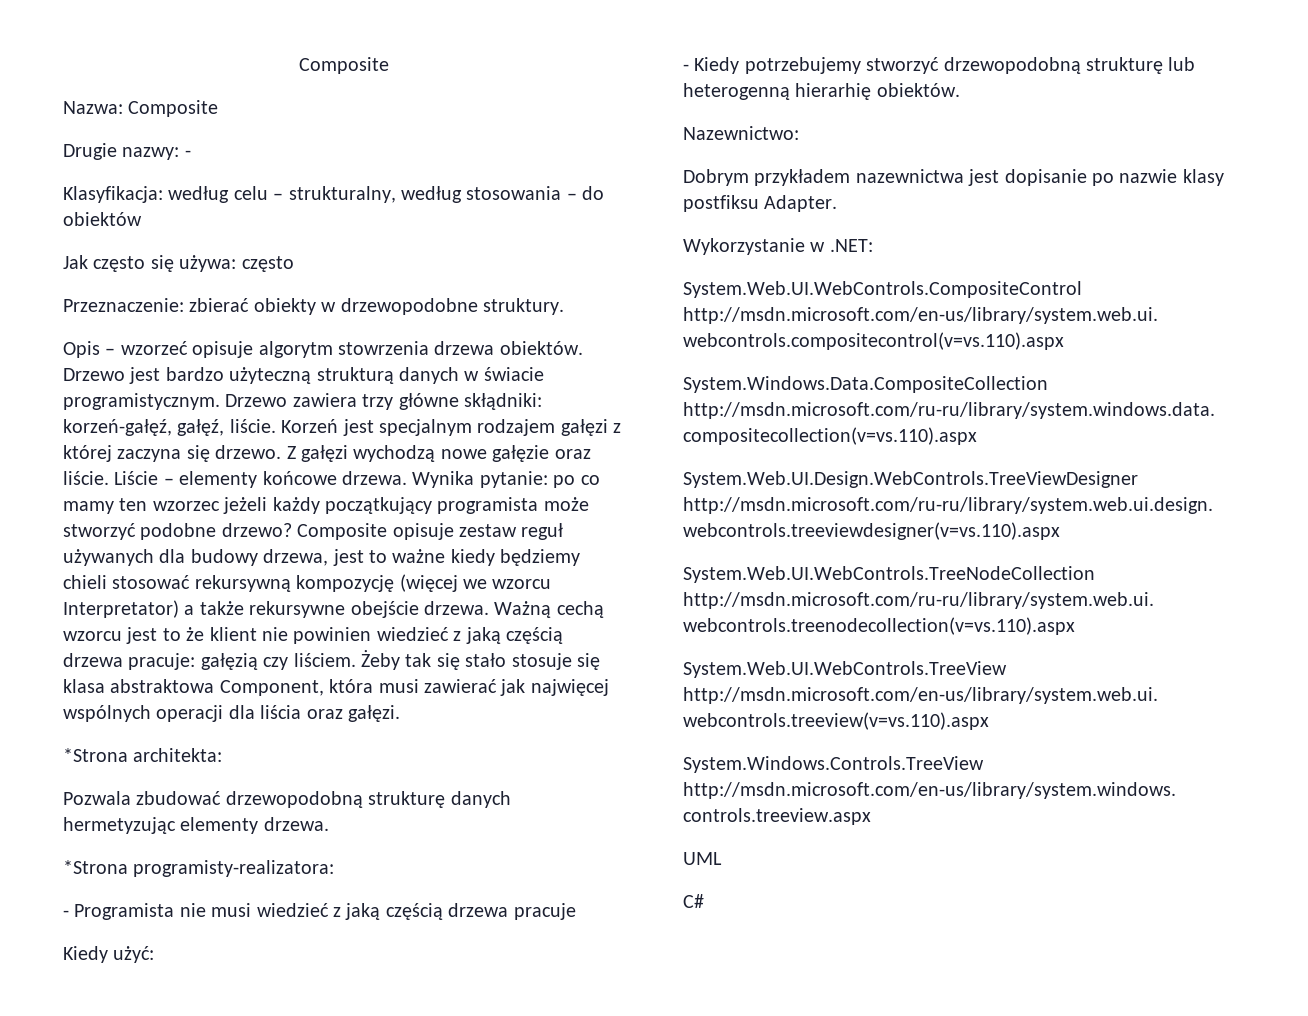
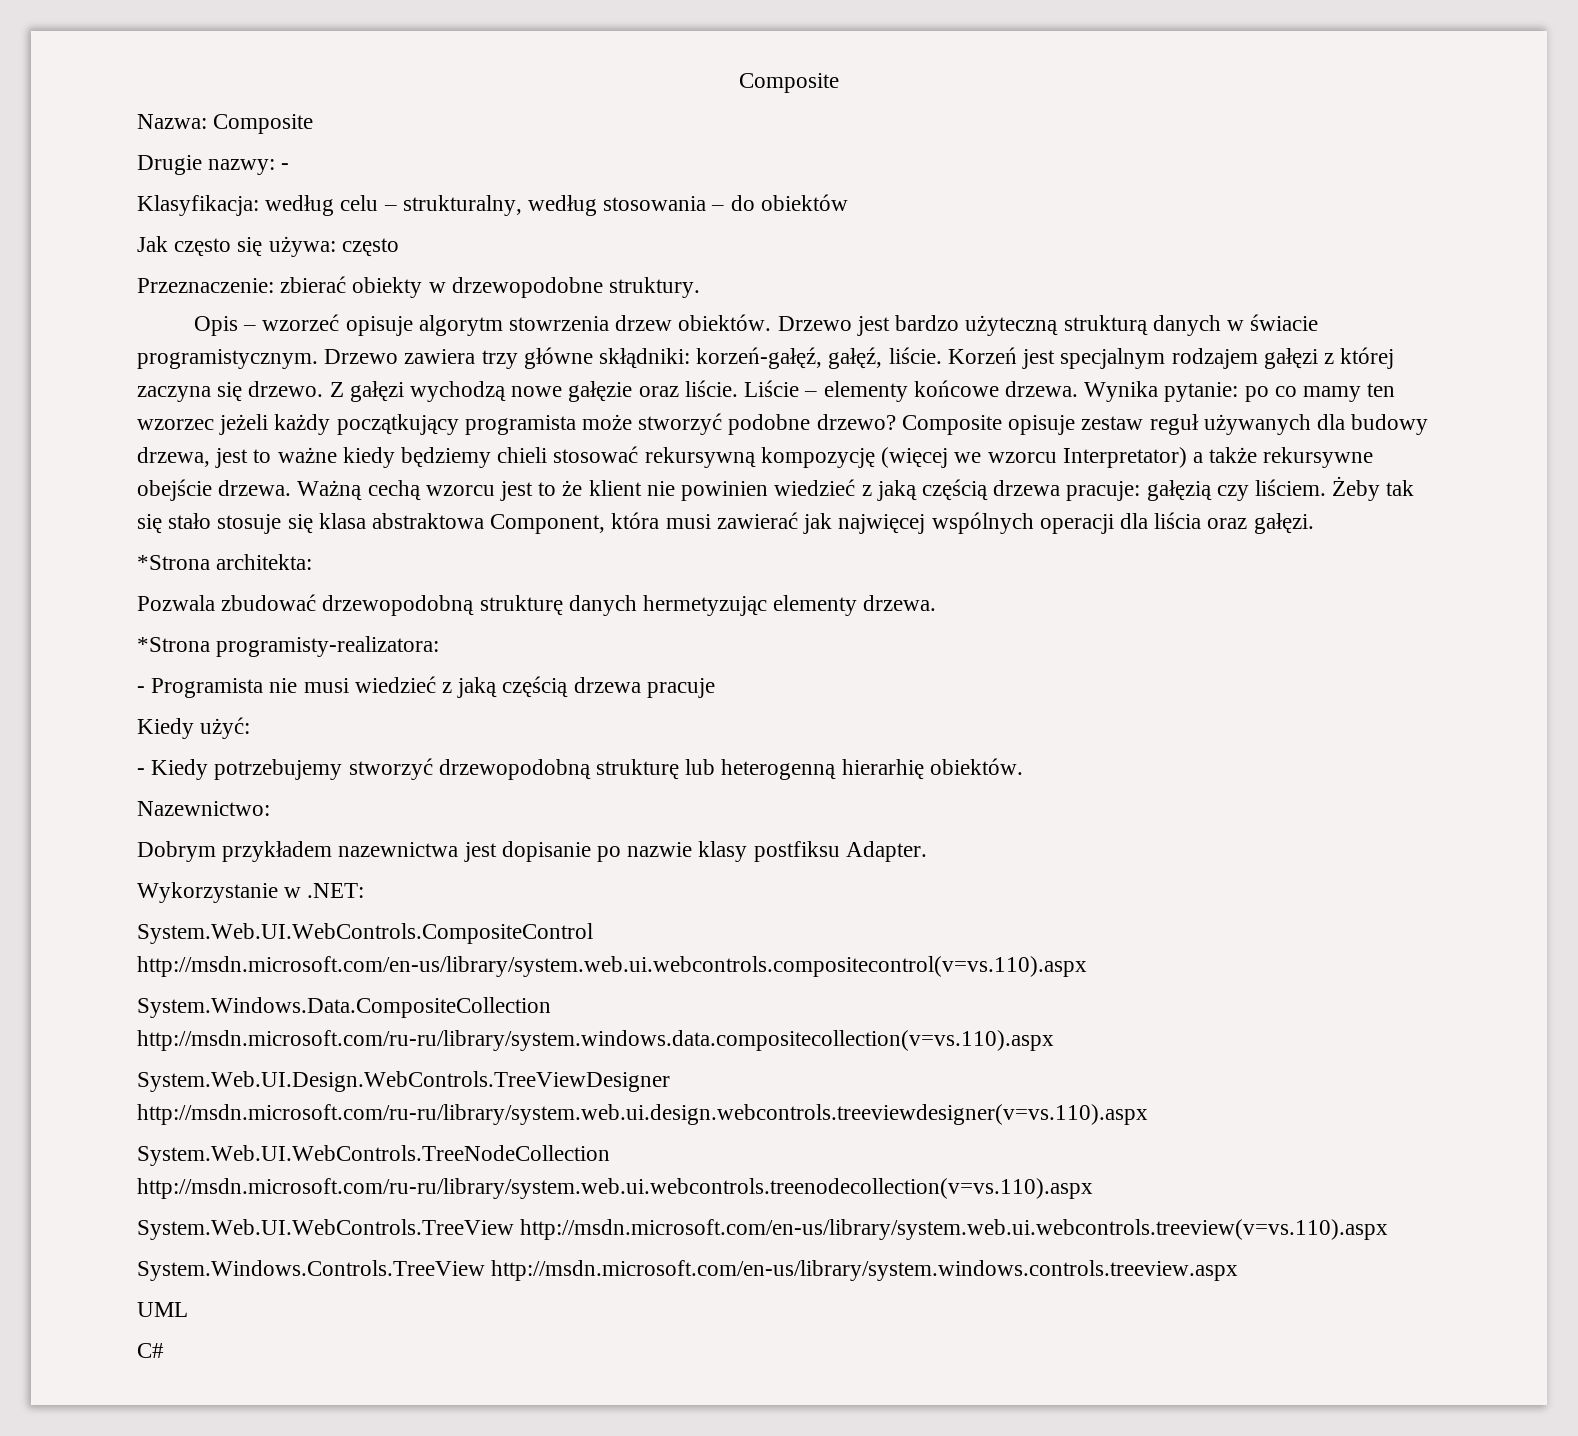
- Opis – wzorzeć opisuje algorytm stowrzenia drzewa obiektów.
+ Opis – wzorzeć opisuje algorytm stowrzenia drzew obiektów.

